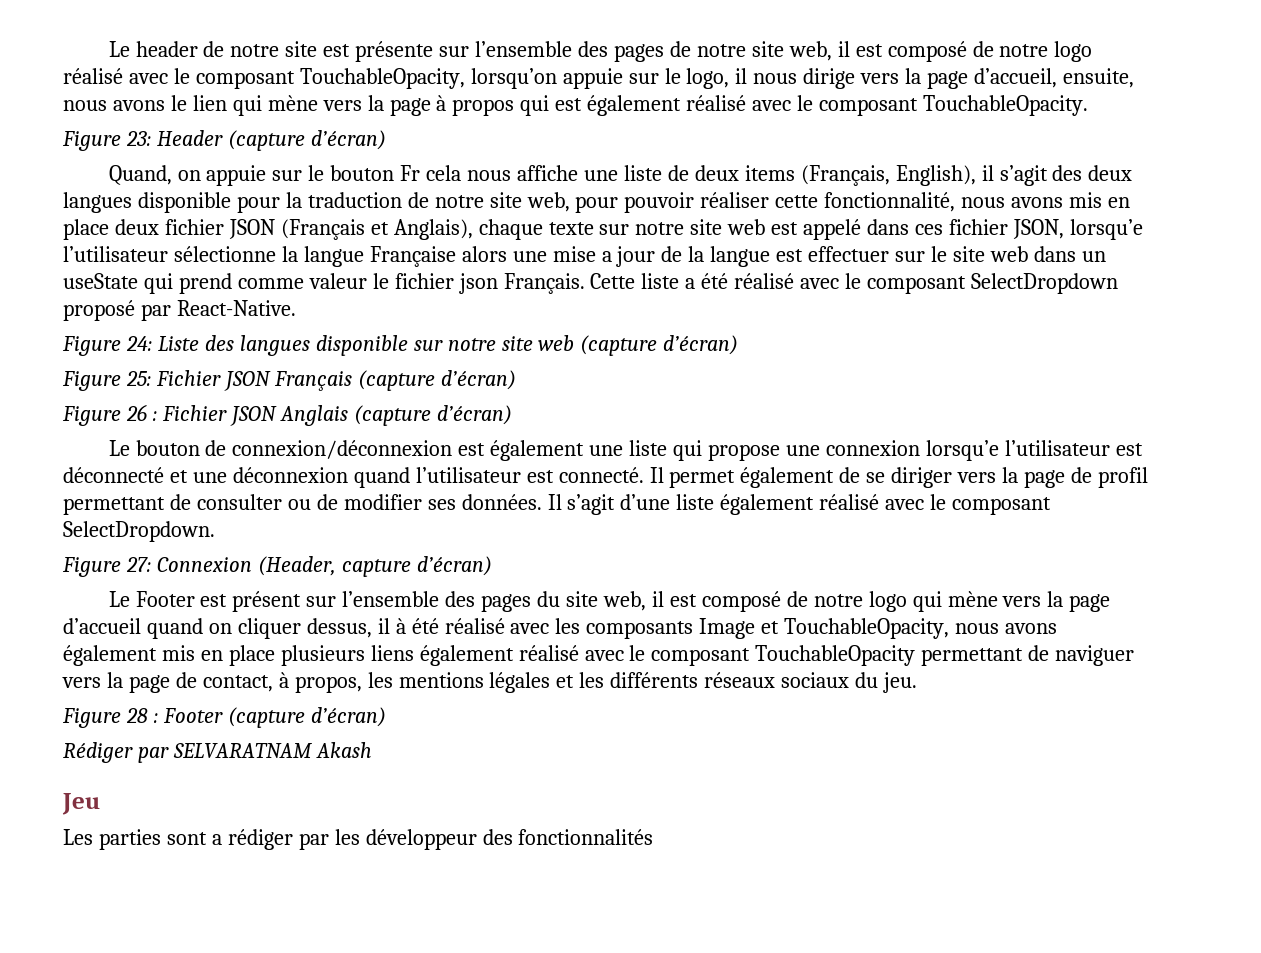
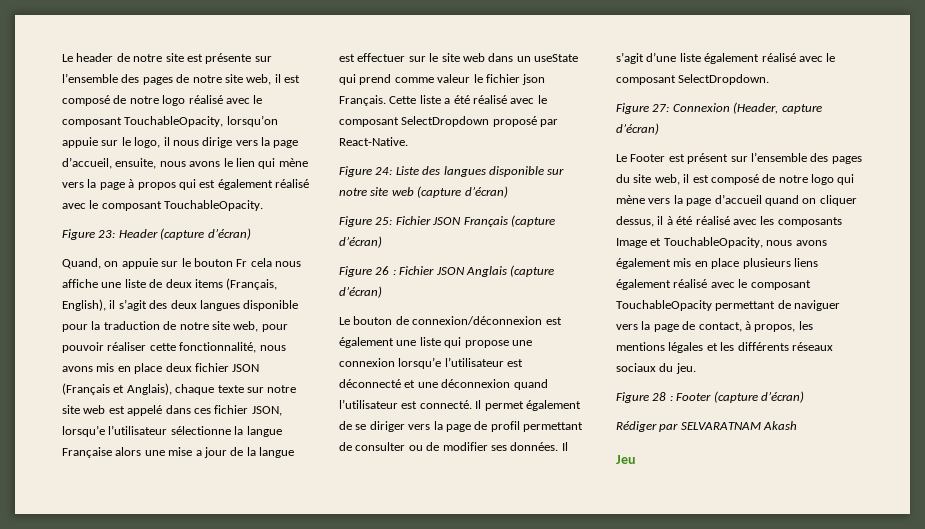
- Les parties sont a rédiger par les développeur des fonctionnalités

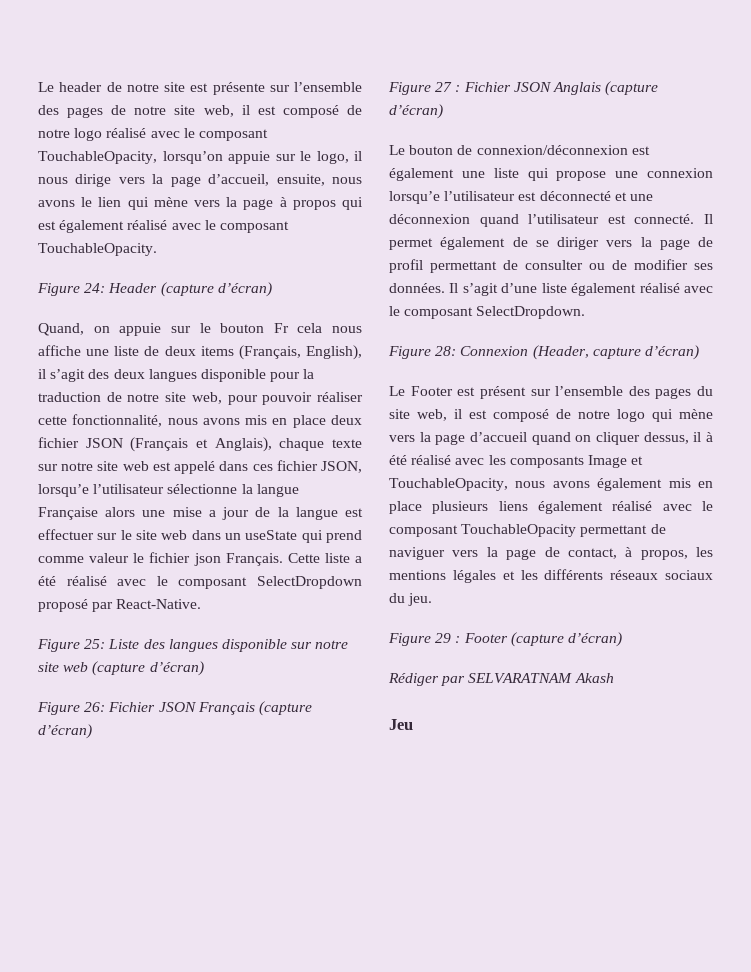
- Figure 23: Header (capture d’écran)
+ Figure 24: Header (capture d’écran)
- Figure 24: Liste des langues disponible sur notre site web (capture d’écran)
+ Figure 25: Liste des langues disponible sur notre site web (capture d’écran)
- Figure 25: Fichier JSON Français (capture d’écran)
+ Figure 26: Fichier JSON Français (capture d’écran)
- Figure 26 : Fichier JSON Anglais (capture d’écran)
+ Figure 27 : Fichier JSON Anglais (capture d’écran)
- Figure 27: Connexion (Header, capture d’écran)
+ Figure 28: Connexion (Header, capture d’écran)
- Figure 28 : Footer (capture d’écran)
+ Figure 29 : Footer (capture d’écran)

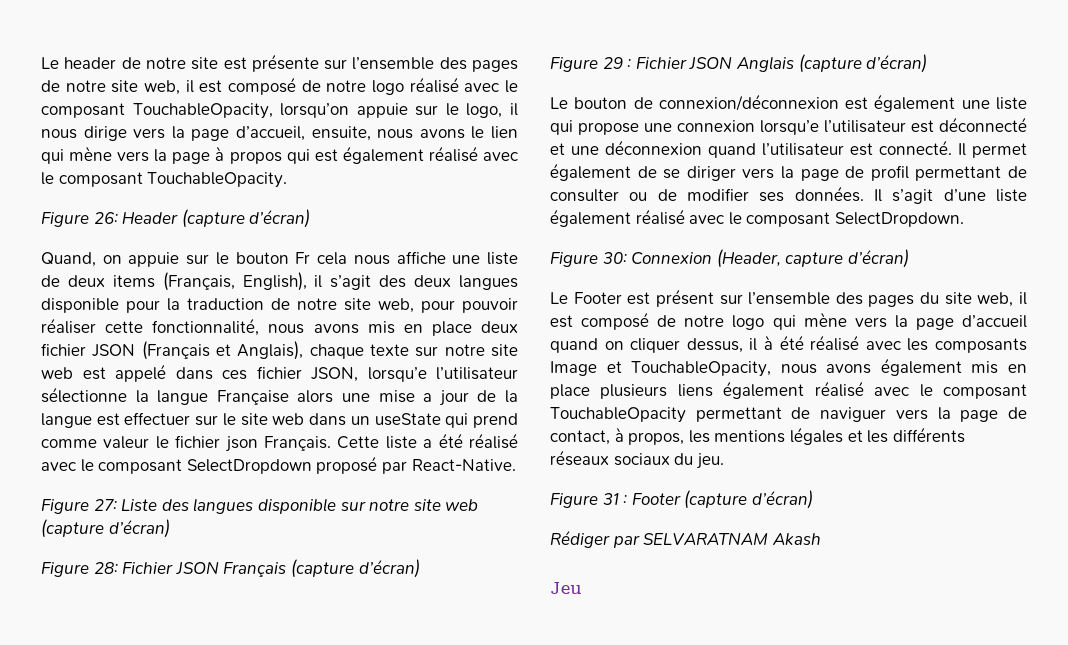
- Figure 24: Header (capture d’écran)
+ Figure 26: Header (capture d’écran)
- Figure 25: Liste des langues disponible sur notre site web (capture d’écran)
+ Figure 27: Liste des langues disponible sur notre site web (capture d’écran)
- Figure 26: Fichier JSON Français (capture d’écran)
+ Figure 28: Fichier JSON Français (capture d’écran)
- Figure 27 : Fichier JSON Anglais (capture d’écran)
+ Figure 29 : Fichier JSON Anglais (capture d’écran)
- Figure 28: Connexion (Header, capture d’écran)
+ Figure 30: Connexion (Header, capture d’écran)
- Figure 29 : Footer (capture d’écran)
+ Figure 31 : Footer (capture d’écran)

